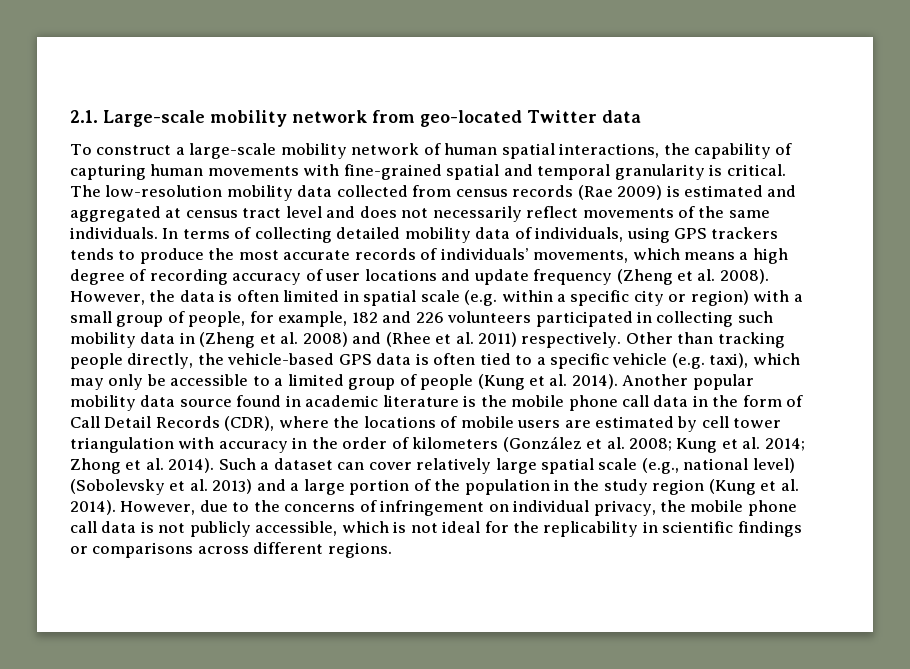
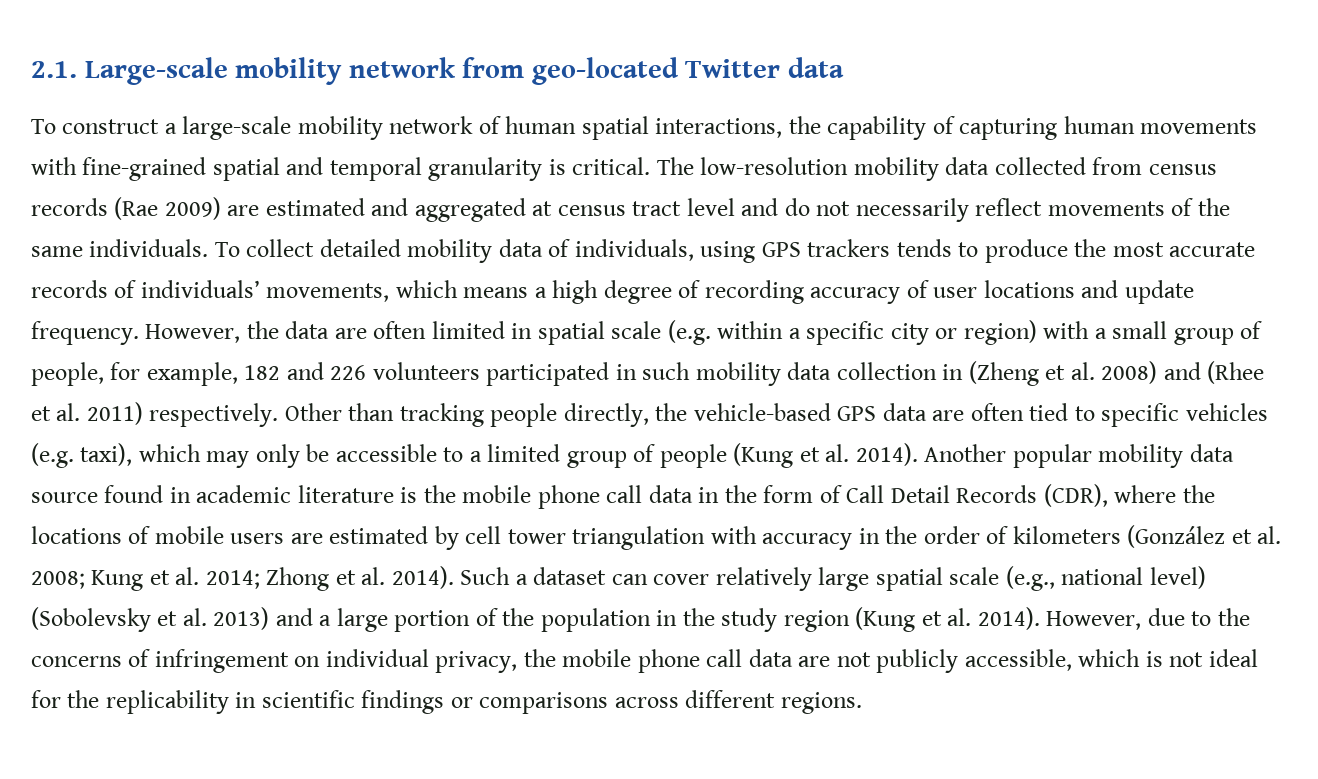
- The low-resolution mobility data collected from census records (Rae 2009) is estimated and aggregated at census tract level and does not necessarily reflect movements of the same individuals.
+ The low-resolution mobility data collected from census records (Rae 2009) are estimated and aggregated at census tract level and do not necessarily reflect movements of the same individuals.
- In terms of collecting detailed mobility data of individuals, using GPS trackers tends to produce the most accurate records of individuals’ movements, which means a high degree of recording accuracy of user locations and update frequency (Zheng et al. 2008).
+ To collect detailed mobility data of individuals, using GPS trackers tends to produce the most accurate records of individuals’ movements, which means a high degree of recording accuracy of user locations and update frequency.
- However, the data is often limited in spatial scale (e.g. within a specific city or region) with a small group of people, for example, 182 and 226 volunteers participated in collecting such mobility data in (Zheng et al. 2008) and (Rhee et al. 2011) respectively.
+ However, the data are often limited in spatial scale (e.g. within a specific city or region) with a small group of people, for example, 182 and 226 volunteers participated in such mobility data collection in (Zheng et al. 2008) and (Rhee et al. 2011) respectively.
- Other than tracking people directly, the vehicle-based GPS data is often tied to a specific vehicle (e.g. taxi), which may only be accessible to a limited group of people (Kung et al. 2014).
+ Other than tracking people directly, the vehicle-based GPS data are often tied to specific vehicles (e.g. taxi), which may only be accessible to a limited group of people (Kung et al. 2014).
- However, due to the concerns of infringement on individual privacy, the mobile phone call data is not publicly accessible, which is not ideal for the replicability in scientific findings or comparisons across different regions.
+ However, due to the concerns of infringement on individual privacy, the mobile phone call data are not publicly accessible, which is not ideal for the replicability in scientific findings or comparisons across different regions.

